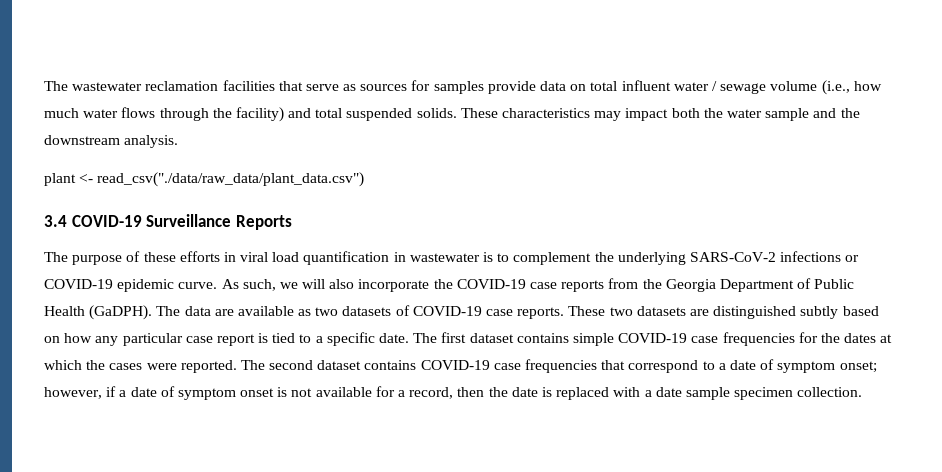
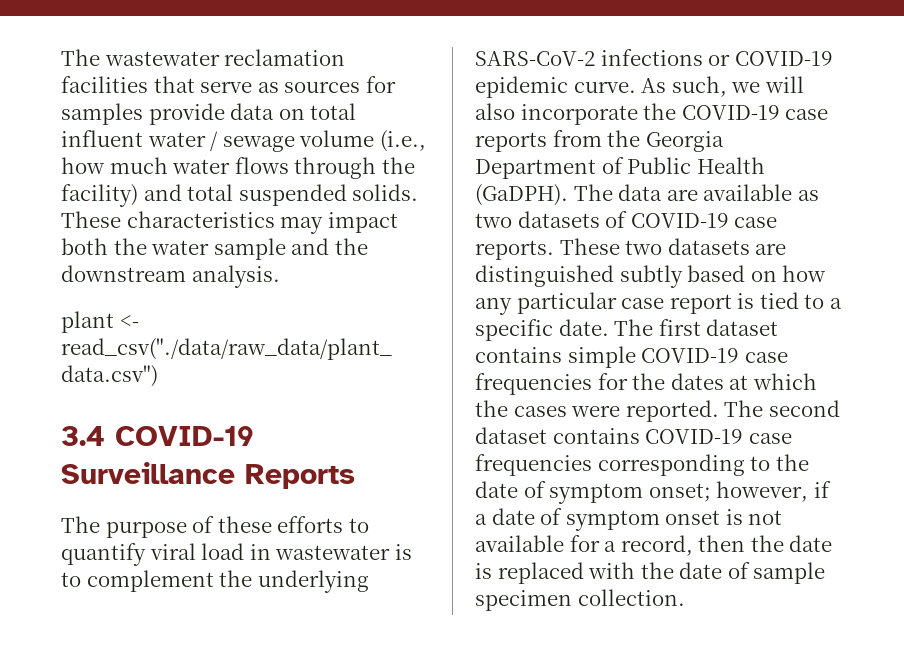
- The purpose of these efforts in viral load quantification in wastewater is to complement the underlying SARS-CoV-2 infections or COVID-19 epidemic curve.
+ The purpose of these efforts to quantify viral load in wastewater is to complement the underlying SARS-CoV-2 infections or COVID-19 epidemic curve.
- The second dataset contains COVID-19 case frequencies that correspond to a date of symptom onset; however, if a date of symptom onset is not available for a record, then the date is replaced with a date sample specimen collection.
+ The second dataset contains COVID-19 case frequencies corresponding to the date of symptom onset; however, if a date of symptom onset is not available for a record, then the date is replaced with the date of sample specimen collection.

